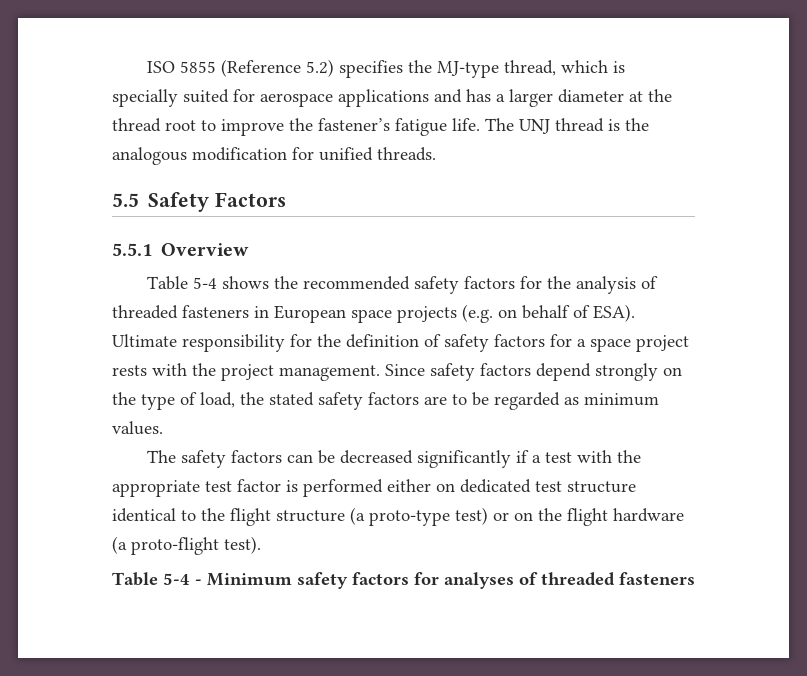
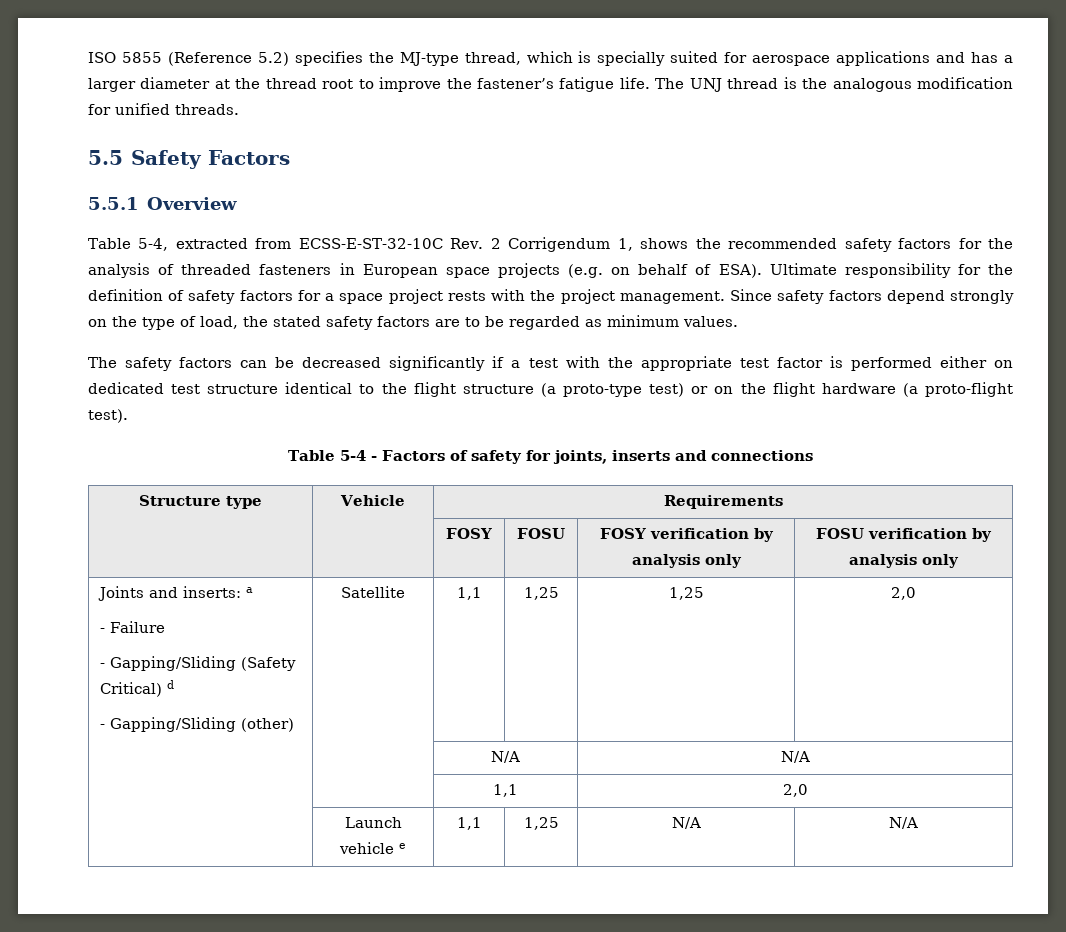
- Table 5-4 shows the recommended safety factors for the analysis of threaded fasteners in European space projects (e.g. on behalf of ESA).
+ Table 5-4, extracted from ECSS-E-ST-32-10C Rev. 2 Corrigendum 1, shows the recommended safety factors for the analysis of threaded fasteners in European space projects (e.g. on behalf of ESA).
- Table 5-4 - Minimum safety factors for analyses of threaded fasteners
+ Table 5-4 - Factors of safety for joints, inserts and connections
+ Structure type | Vehicle | Requirements
+ | | FOSY | FOSU | FOSY verification by analysis only | FOSU verification by analysis only
+ Joints and inserts: a
+ - Failure
+ - Gapping/Sliding (Safety Critical) d
+ - Gapping/Sliding (other) | Satellite | 1,1 | 1,25 | 1,25 | 2,0
+ | | N/A | N/A
+ | | 1,1 | 2,0
+ | Launch vehicle e | 1,1 | 1,25 | N/A | N/A

